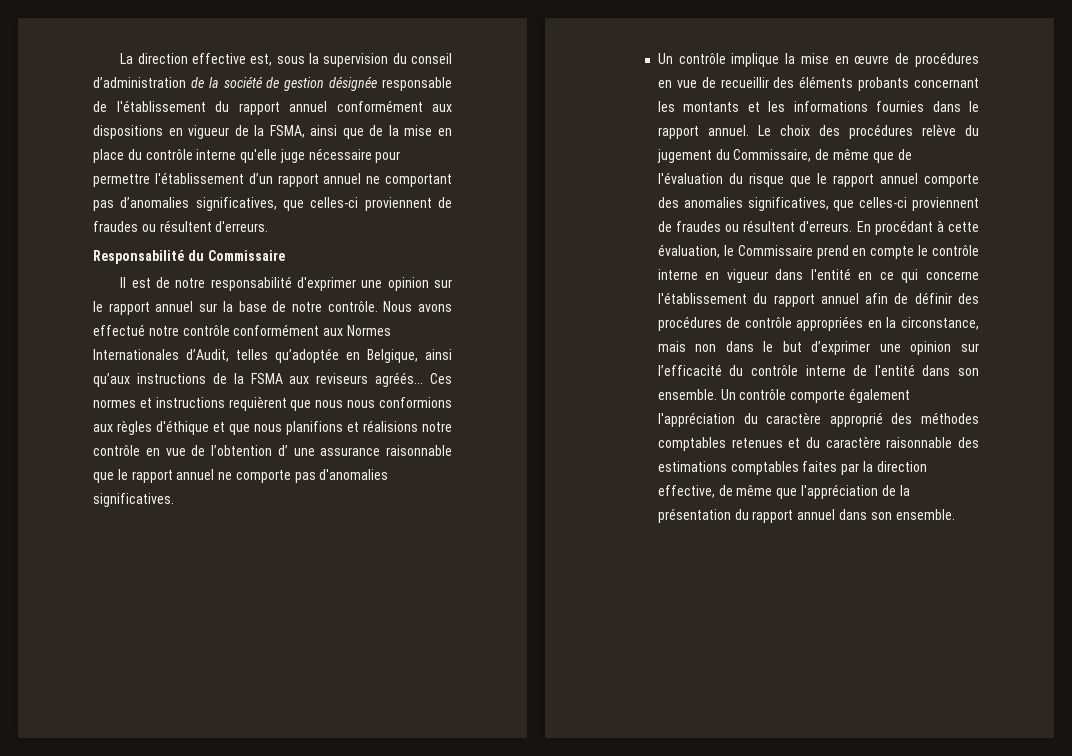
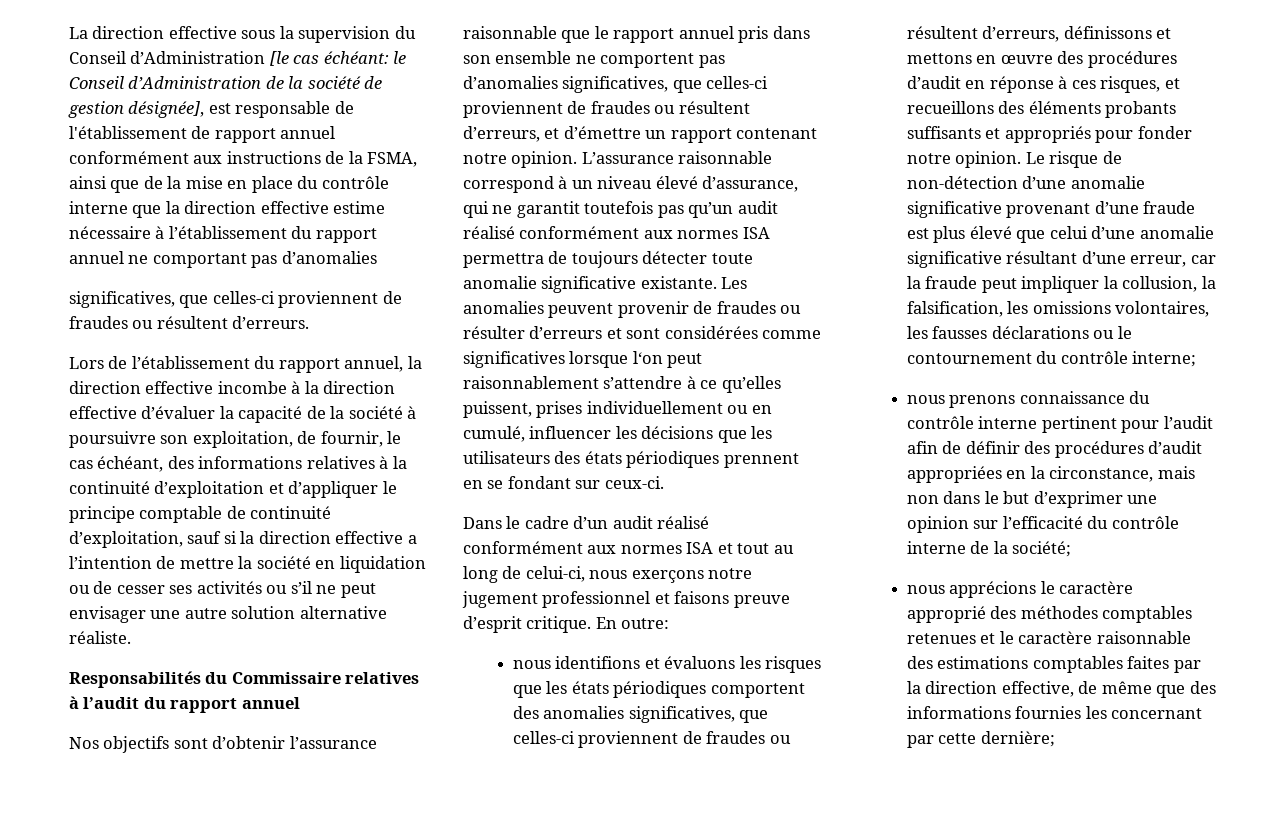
- La direction effective est, sous la supervision du conseil d’administration de la société de gestion désignée responsable de l'établissement du rapport annuel conformément aux dispositions en vigueur de la FSMA, ainsi que de la mise en place du contrôle interne qu'elle juge nécessaire pour permettre l'établissement d’un rapport annuel ne comportant pas d’anomalies significatives, que celles-ci proviennent de fraudes ou résultent d'erreurs.
- Responsabilité du Commissaire
- Il est de notre responsabilité d'exprimer une opinion sur le rapport annuel sur la base de notre contrôle. Nous avons effectué notre contrôle conformément aux Normes Internationales d’Audit, telles qu’adoptée en Belgique, ainsi qu’aux instructions de la FSMA aux reviseurs agréés... Ces normes et instructions requièrent que nous nous conformions aux règles d'éthique et que nous planifions et réalisions notre contrôle en vue de l’obtention d’ une assurance raisonnable que le rapport annuel ne comporte pas d'anomalies significatives.
- Un contrôle implique la mise en œuvre de procédures en vue de recueillir des éléments probants concernant les montants et les informations fournies dans le rapport annuel. Le choix des procédures relève du jugement du Commissaire, de même que de l'évaluation du risque que le rapport annuel comporte des anomalies significatives, que celles-ci proviennent de fraudes ou résultent d'erreurs. En procédant à cette évaluation, le Commissaire prend en compte le contrôle interne en vigueur dans l'entité en ce qui concerne l'établissement du rapport annuel afin de définir des procédures de contrôle appropriées en la circonstance, mais non dans le but d’exprimer une opinion sur l’efficacité du contrôle interne de l'entité dans son ensemble. Un contrôle comporte également l'appréciation du caractère approprié des méthodes comptables retenues et du caractère raisonnable des estimations comptables faites par la direction effective, de même que l'appréciation de la présentation du rapport annuel dans son ensemble.
+ La direction effective sous la supervision du Conseil d’Administration [le cas échéant: le Conseil d’Administration de la société de gestion désignée], est responsable de l'établissement de rapport annuel conformément aux instructions de la FSMA, ainsi que de la mise en place du contrôle interne que la direction effective estime nécessaire à l’établissement du rapport annuel ne comportant pas d’anomalies
+ significatives, que celles-ci proviennent de fraudes ou résultent d’erreurs.
+ Lors de l’établissement du rapport annuel, la direction effective incombe à la direction effective d’évaluer la capacité de la société à poursuivre son exploitation, de fournir, le cas échéant, des informations relatives à la continuité d’exploitation et d’appliquer le principe comptable de continuité d’exploitation, sauf si la direction effective a l’intention de mettre la société en liquidation ou de cesser ses activités ou s’il ne peut envisager une autre solution alternative réaliste.
+ Responsabilités du Commissaire relatives à l’audit du rapport annuel
+ Nos objectifs sont d’obtenir l’assurance raisonnable que le rapport annuel pris dans son ensemble ne comportent pas d’anomalies significatives, que celles-ci proviennent de fraudes ou résultent d’erreurs, et d’émettre un rapport contenant notre opinion. L’assurance raisonnable correspond à un niveau élevé d’assurance, qui ne garantit toutefois pas qu’un audit réalisé conformément aux normes ISA permettra de toujours détecter toute anomalie significative existante. Les anomalies peuvent provenir de fraudes ou résulter d’erreurs et sont considérées comme significatives lorsque l‘on peut raisonnablement s’attendre à ce qu’elles puissent, prises individuellement ou en cumulé, influencer les décisions que les utilisateurs des états périodiques prennent en se fondant sur ceux-ci.
+ Dans le cadre d’un audit réalisé conformément aux normes ISA et tout au long de celui-ci, nous exerçons notre jugement professionnel et faisons preuve d’esprit critique. En outre:
+ nous identifions et évaluons les risques que les états périodiques comportent des anomalies significatives, que celles-ci proviennent de fraudes ou résultent d’erreurs, définissons et mettons en œuvre des procédures d’audit en réponse à ces risques, et recueillons des éléments probants suffisants et appropriés pour fonder notre opinion. Le risque de non-détection d’une anomalie significative provenant d’une fraude est plus élevé que celui d’une anomalie significative résultant d’une erreur, car la fraude peut impliquer la collusion, la falsification, les omissions volontaires, les fausses déclarations ou le contournement du contrôle interne;
+ nous prenons connaissance du contrôle interne pertinent pour l’audit afin de définir des procédures d’audit appropriées en la circonstance, mais non dans le but d’exprimer une opinion sur l’efficacité du contrôle interne de la société;
+ nous apprécions le caractère approprié des méthodes comptables retenues et le caractère raisonnable des estimations comptables faites par la direction effective, de même que des informations fournies les concernant par cette dernière;

